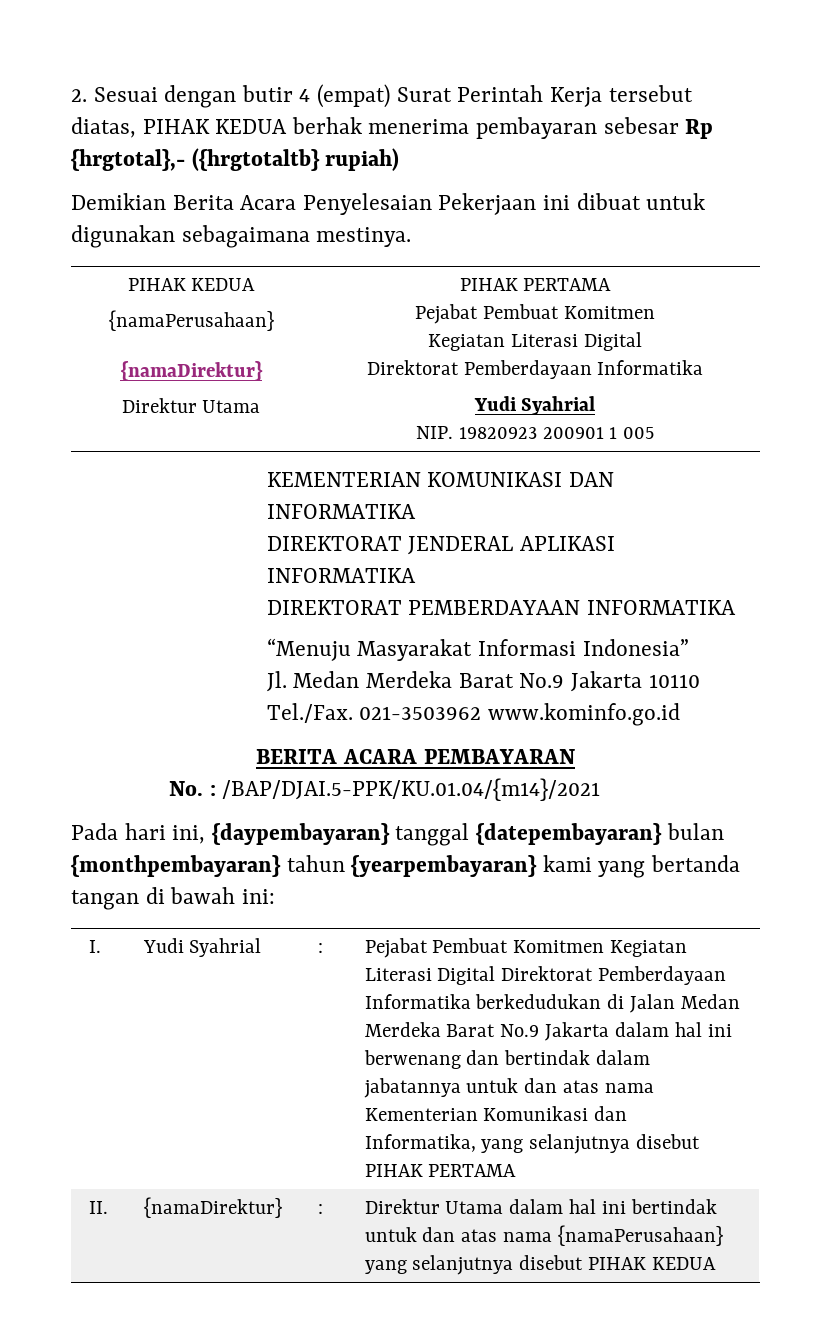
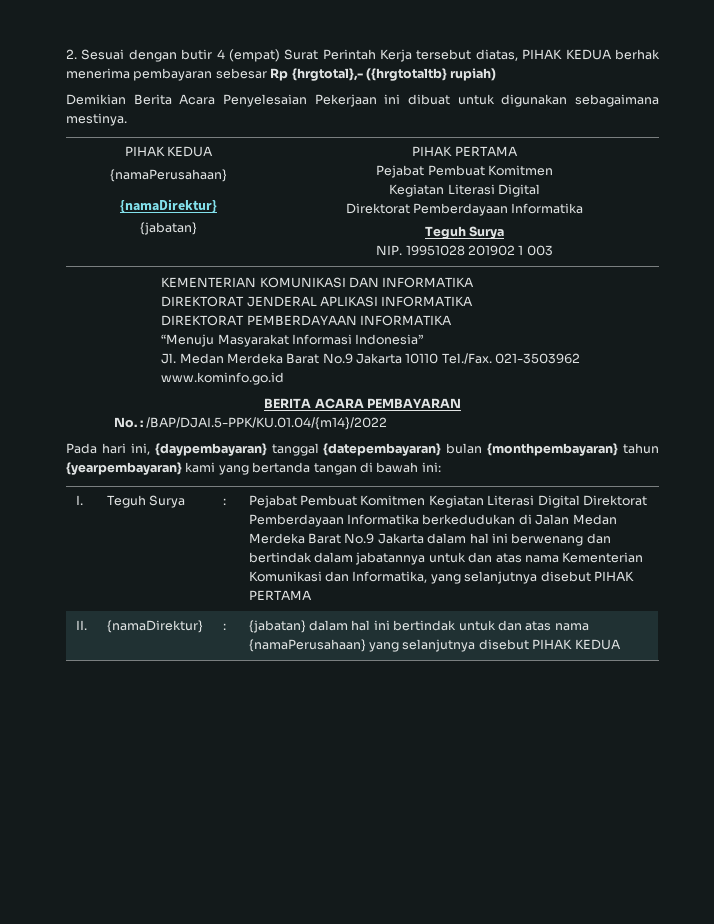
  Demikian Berita Acara Penyelesaian Pekerjaan ini dibuat untuk digunakan sebagaimana mestinya.
  PIHAK KEDUA
  {namaPerusahaan}
  {namaDirektur}
- Direktur Utama | PIHAK PERTAMA
+ {jabatan} | PIHAK PERTAMA
  Pejabat Pembuat Komitmen
  Kegiatan Literasi Digital
  Direktorat Pemberdayaan Informatika
- Yudi Syahrial
- NIP. 19820923 200901 1 005
+ Teguh Surya
+ NIP. 19951028 201902 1 003
- No. : /BAP/DJAI.5-PPK/KU.01.04/{m14}/2021
+ No. : /BAP/DJAI.5-PPK/KU.01.04/{m14}/2022
- I. | Yudi Syahrial
+ I. | Teguh Surya
- II. | {namaDirektur} | : | Direktur Utama dalam hal ini bertindak untuk dan atas nama {namaPerusahaan} yang selanjutnya disebut PIHAK KEDUA
+ II. | {namaDirektur} | : | {jabatan} dalam hal ini bertindak untuk dan atas nama {namaPerusahaan} yang selanjutnya disebut PIHAK KEDUA

